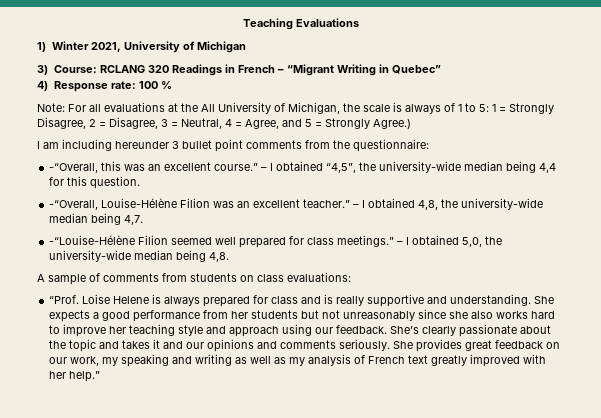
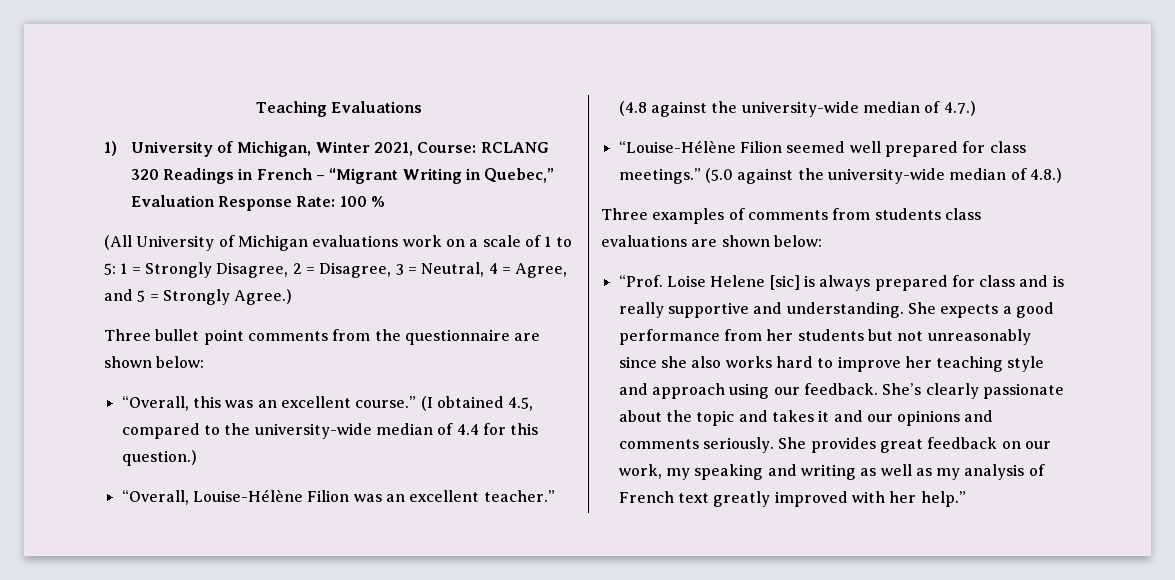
- 1) Winter 2021, University of Michigan
- 3) Course: RCLANG 320 Readings in French – “Migrant Writing in Quebec”
- 4) Response rate: 100 %
- Note: For all evaluations at the All University of Michigan, the scale is always of 1 to 5: 1 = Strongly Disagree, 2 = Disagree, 3 = Neutral, 4 = Agree, and 5 = Strongly Agree.)
+ 1) University of Michigan, Winter 2021, Course: RCLANG 320 Readings in French – “Migrant Writing in Quebec,” Evaluation Response Rate: 100 %
+ (All University of Michigan evaluations work on a scale of 1 to 5: 1 = Strongly Disagree, 2 = Disagree, 3 = Neutral, 4 = Agree, and 5 = Strongly Agree.)
- I am including hereunder 3 bullet point comments from the questionnaire:
- -“Overall, this was an excellent course.”
+ Three bullet point comments from the questionnaire are shown below:
+ “Overall, this was an excellent course.”
- – I obtained “4,5”, the university-wide median being 4,4 for this question.
- -“Overall, Louise-Hélène Filion was an excellent teacher.”
+ (I obtained 4.5, compared to the university-wide median of 4.4 for this question.)
+ “Overall, Louise-Hélène Filion was an excellent teacher.”
- – I obtained 4,8, the university-wide median being 4,7.
- -“Louise-Hélène Filion seemed well prepared for class meetings.”
+ (4.8 against the university-wide median of 4.7.)
+ “Louise-Hélène Filion seemed well prepared for class meetings.”
- – I obtained 5,0, the university-wide median being 4,8.
- A sample of comments from students on class evaluations:
+ (5.0 against the university-wide median of 4.8.)
+ Three examples of comments from students class evaluations are shown below:
- “Prof. Loise Helene is always prepared for class and is really supportive and understanding.
+ “Prof. Loise Helene [sic] is always prepared for class and is really supportive and understanding.

